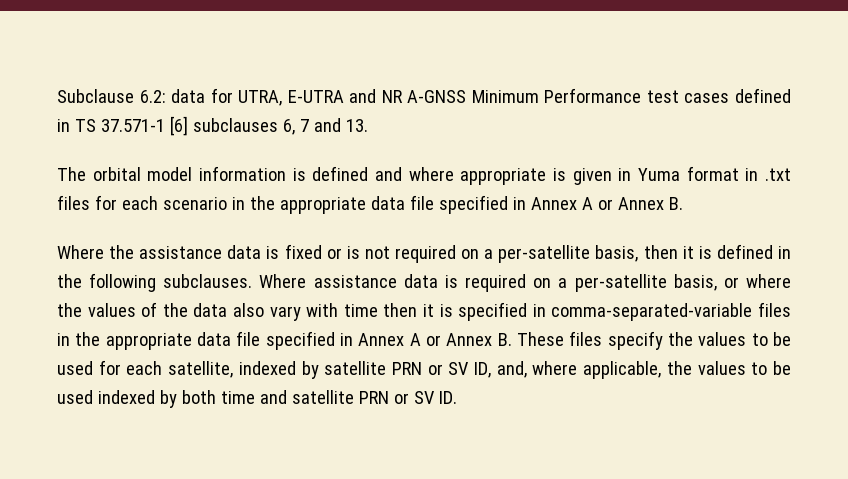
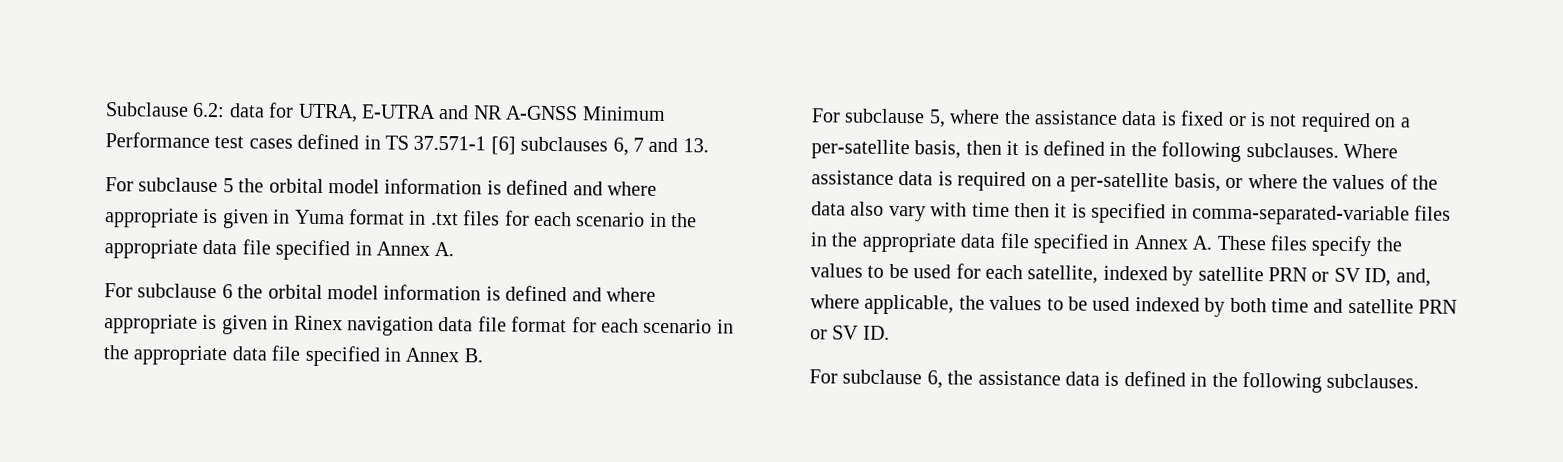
- The orbital model information is defined and where appropriate is given in Yuma format in .txt files for each scenario in the appropriate data file specified in Annex A or Annex B.
- Where the assistance data is fixed or is not required on a per-satellite basis, then it is defined in the following subclauses.
+ For subclause 5 the orbital model information is defined and where appropriate is given in Yuma format in .txt files for each scenario in the appropriate data file specified in Annex A.
+ For subclause 6 the orbital model information is defined and where appropriate is given in Rinex navigation data file format for each scenario in the appropriate data file specified in Annex B.
+ For subclause 5, where the assistance data is fixed or is not required on a per-satellite basis, then it is defined in the following subclauses.
- Where assistance data is required on a per-satellite basis, or where the values of the data also vary with time then it is specified in comma-separated-variable files in the appropriate data file specified in Annex A or Annex B. These files specify the values to be used for each satellite, indexed by satellite PRN or SV ID, and, where applicable, the values to be used indexed by both time and satellite PRN or SV ID.
+ Where assistance data is required on a per-satellite basis, or where the values of the data also vary with time then it is specified in comma-separated-variable files in the appropriate data file specified in Annex A. These files specify the values to be used for each satellite, indexed by satellite PRN or SV ID, and, where applicable, the values to be used indexed by both time and satellite PRN or SV ID.
+ For subclause 6, the assistance data is defined in the following subclauses.

